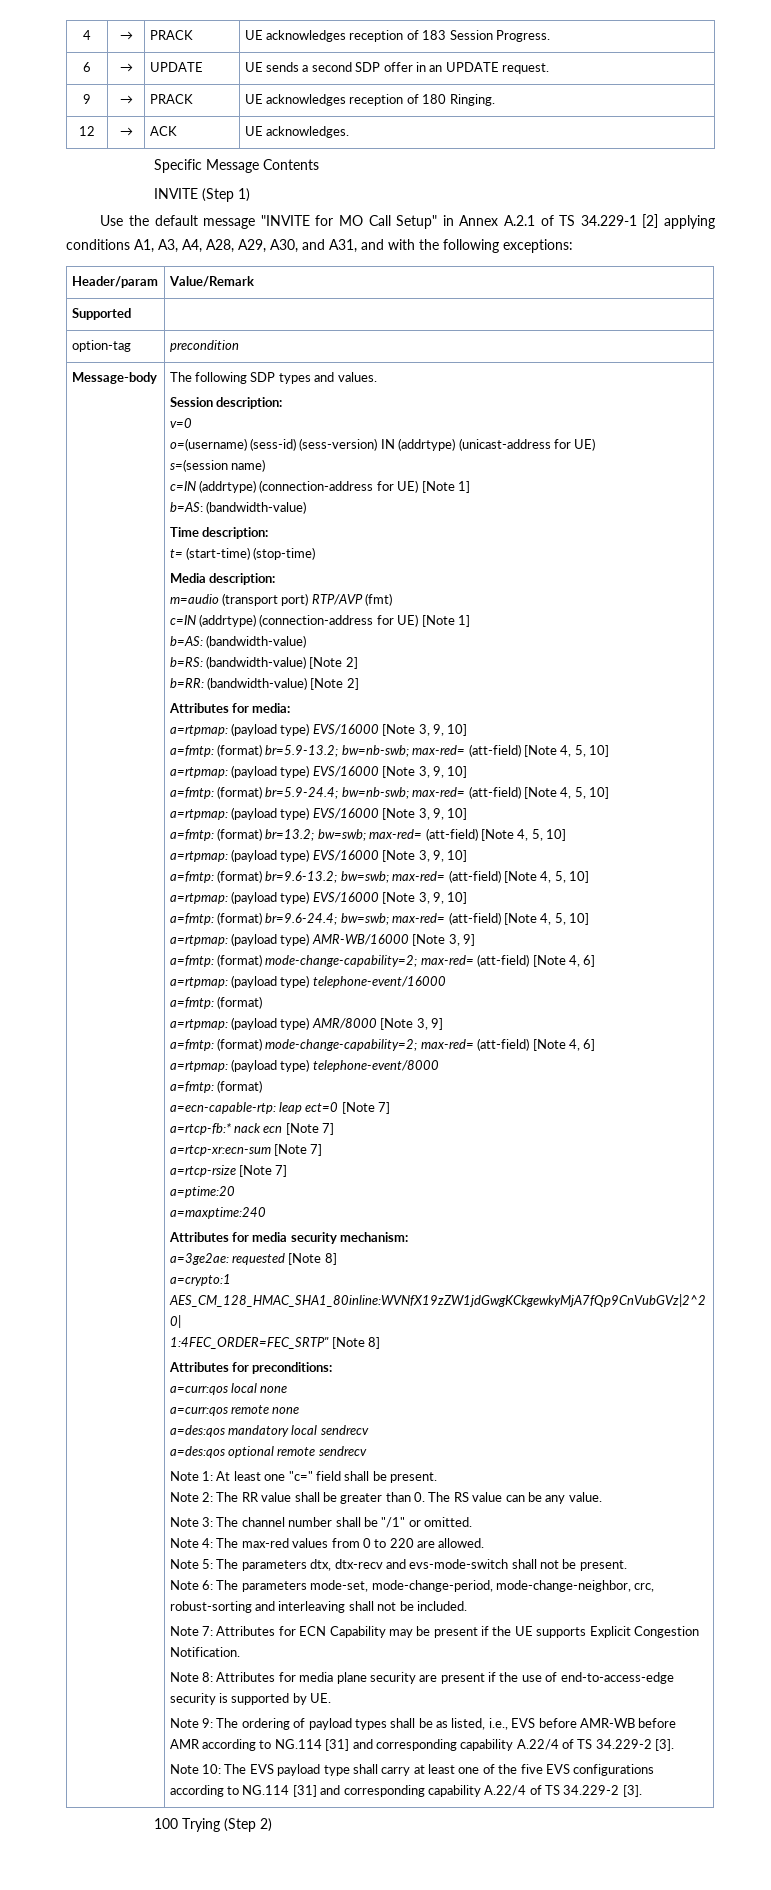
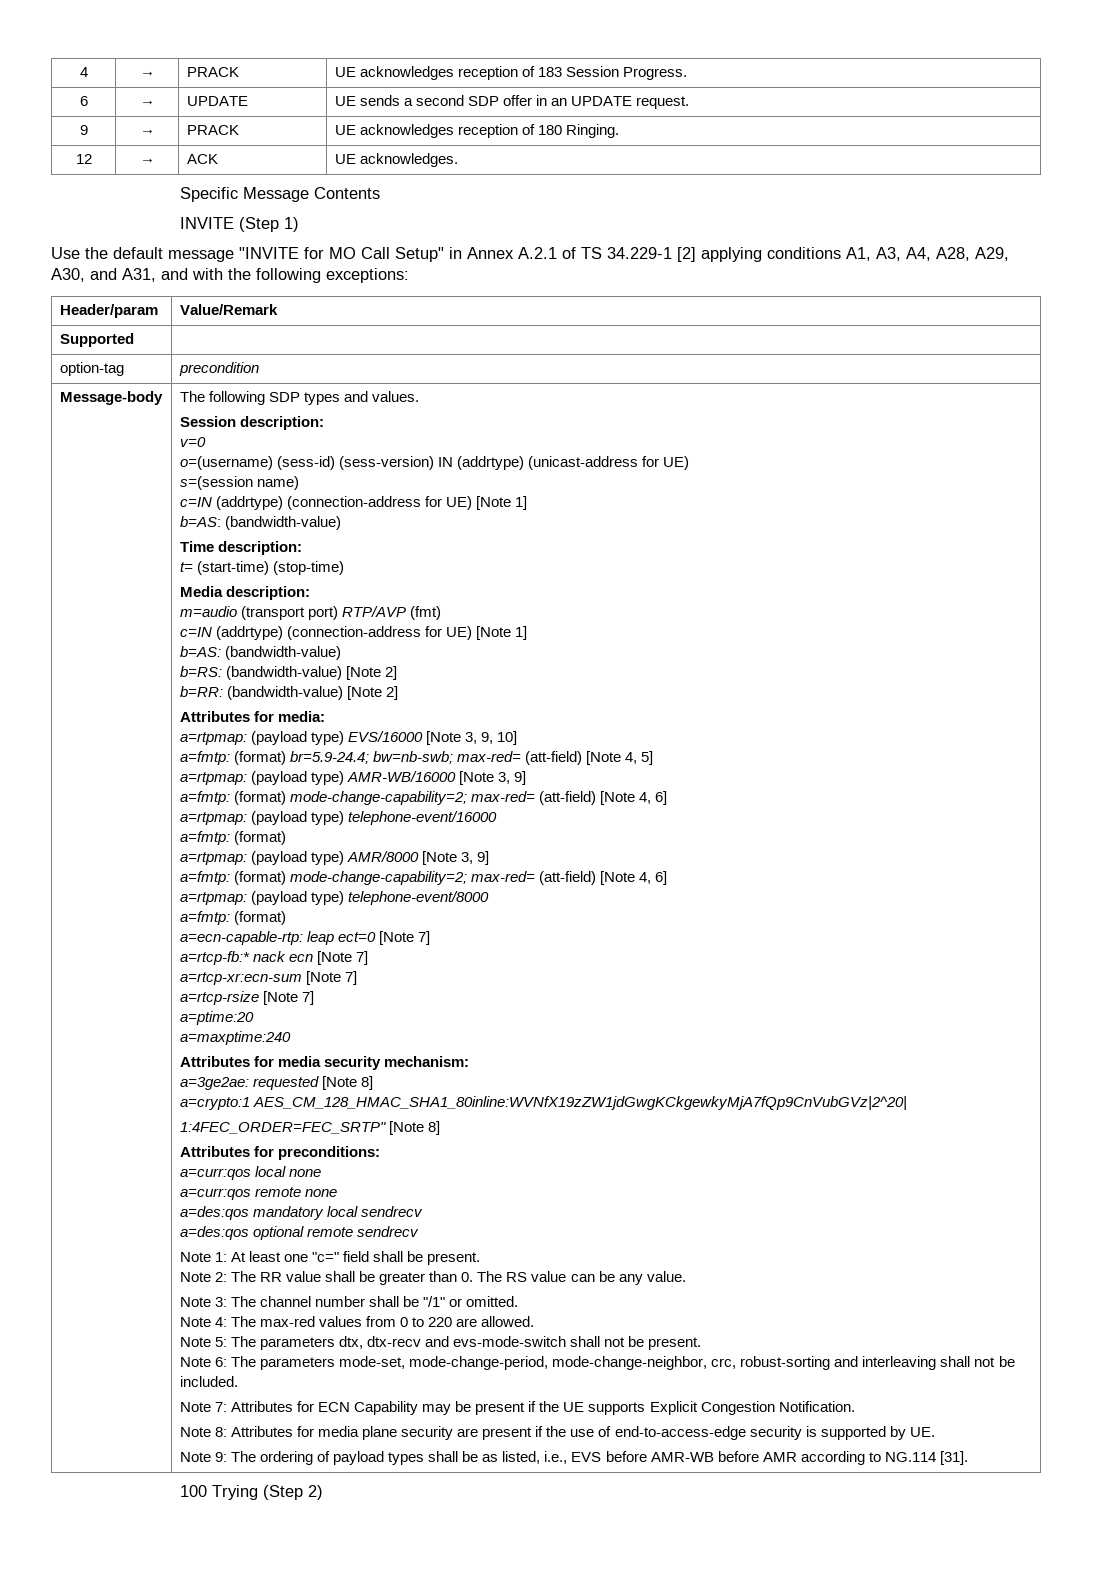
- a=fmtp: (format) br=5.9-13.2; bw=nb-swb; max-red= (att-field) [Note 4, 5, 10]
- a=rtpmap: (payload type) EVS/16000 [Note 3, 9, 10]
- a=fmtp: (format) br=5.9-24.4; bw=nb-swb; max-red= (att-field) [Note 4, 5, 10]
- a=rtpmap: (payload type) EVS/16000 [Note 3, 9, 10]
- a=fmtp: (format) br=13.2; bw=swb; max-red= (att-field) [Note 4, 5, 10]
- a=rtpmap: (payload type) EVS/16000 [Note 3, 9, 10]
- a=fmtp: (format) br=9.6-13.2; bw=swb; max-red= (att-field) [Note 4, 5, 10]
- a=rtpmap: (payload type) EVS/16000 [Note 3, 9, 10]
- a=fmtp: (format) br=9.6-24.4; bw=swb; max-red= (att-field) [Note 4, 5, 10]
+ a=fmtp: (format) br=5.9-24.4; bw=nb-swb; max-red= (att-field) [Note 4, 5]
- Note 9: The ordering of payload types shall be as listed, i.e., EVS before AMR-WB before AMR according to NG.114 [31] and corresponding capability A.22/4 of TS 34.229-2 [3].
- Note 10: The EVS payload type shall carry at least one of the five EVS configurations according to NG.114 [31] and corresponding capability A.22/4 of TS 34.229-2 [3].
+ Note 9: The ordering of payload types shall be as listed, i.e., EVS before AMR-WB before AMR according to NG.114 [31].

